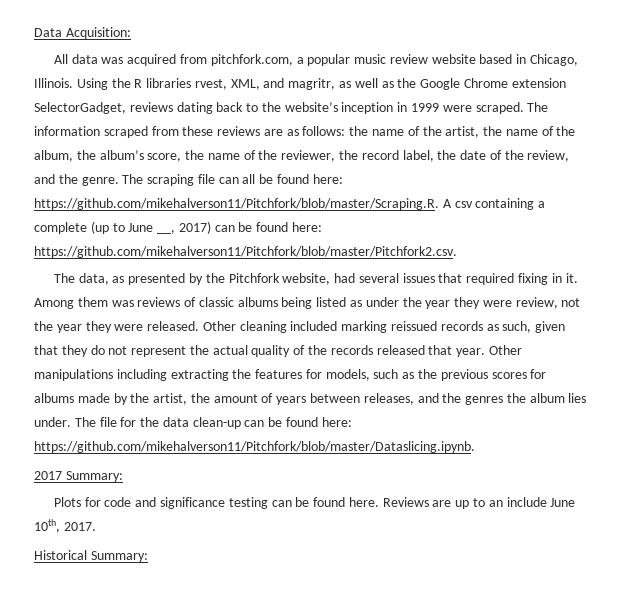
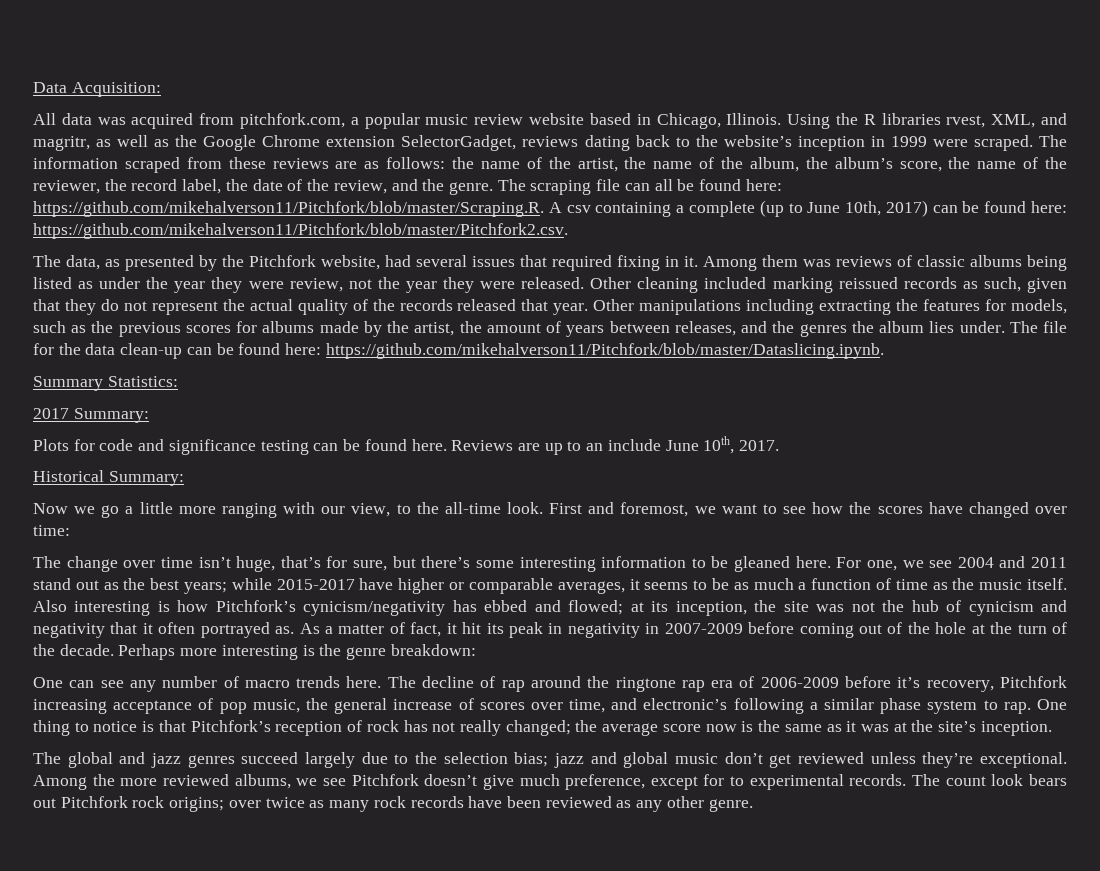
- The scraping file can all be found here: https://github.com/mikehalverson11/Pitchfork/blob/master/Scraping.R. A csv containing a complete (up to June __, 2017) can be found here: https://github.com/mikehalverson11/Pitchfork/blob/master/Pitchfork2.csv.
+ The scraping file can all be found here: https://github.com/mikehalverson11/Pitchfork/blob/master/Scraping.R. A csv containing a complete (up to June 10th, 2017) can be found here: https://github.com/mikehalverson11/Pitchfork/blob/master/Pitchfork2.csv.
+ Summary Statistics:
+ Now we go a little more ranging with our view, to the all-time look. First and foremost, we want to see how the scores have changed over time:
+ The change over time isn’t huge, that’s for sure, but there’s some interesting information to be gleaned here. For one, we see 2004 and 2011 stand out as the best years; while 2015-2017 have higher or comparable averages, it seems to be as much a function of time as the music itself. Also interesting is how Pitchfork’s cynicism/negativity has ebbed and flowed; at its inception, the site was not the hub of cynicism and negativity that it often portrayed as. As a matter of fact, it hit its peak in negativity in 2007-2009 before coming out of the hole at the turn of the decade. Perhaps more interesting is the genre breakdown:
+ One can see any number of macro trends here. The decline of rap around the ringtone rap era of 2006-2009 before it’s recovery, Pitchfork increasing acceptance of pop music, the general increase of scores over time, and electronic’s following a similar phase system to rap. One thing to notice is that Pitchfork’s reception of rock has not really changed; the average score now is the same as it was at the site’s inception.
+ The global and jazz genres succeed largely due to the selection bias; jazz and global music don’t get reviewed unless they’re exceptional. Among the more reviewed albums, we see Pitchfork doesn’t give much preference, except for to experimental records. The count look bears out Pitchfork rock origins; over twice as many rock records have been reviewed as any other genre.

